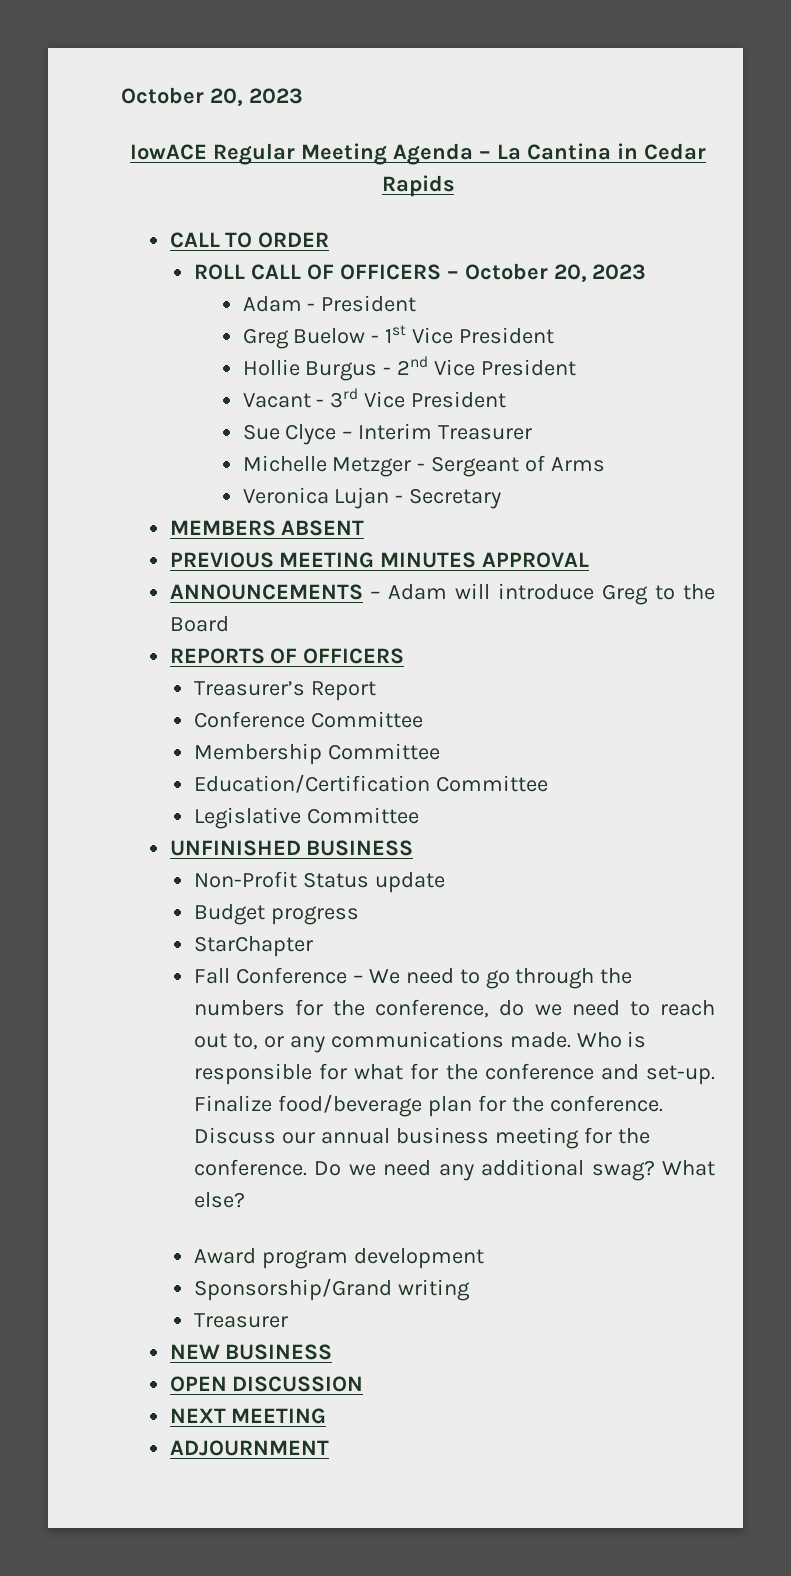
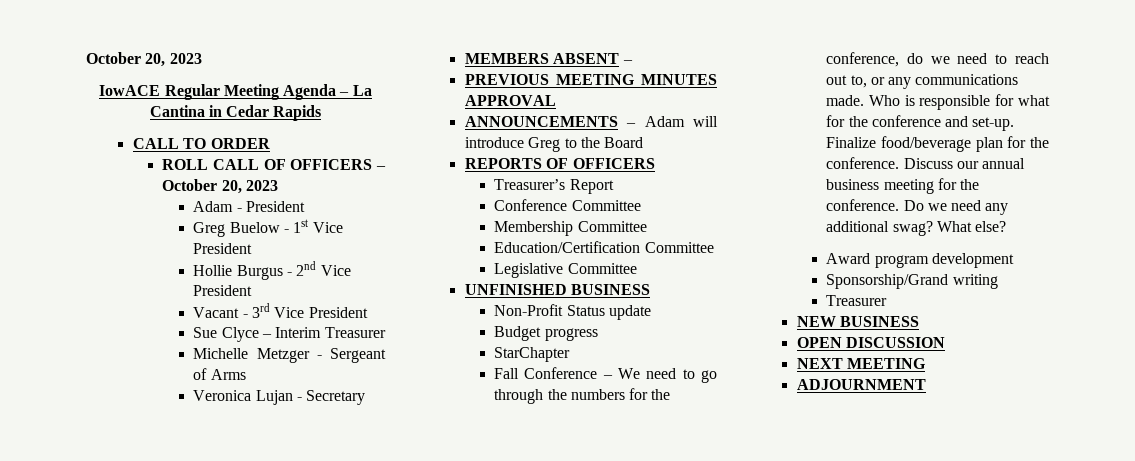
- MEMBERS ABSENT
+ MEMBERS ABSENT –

